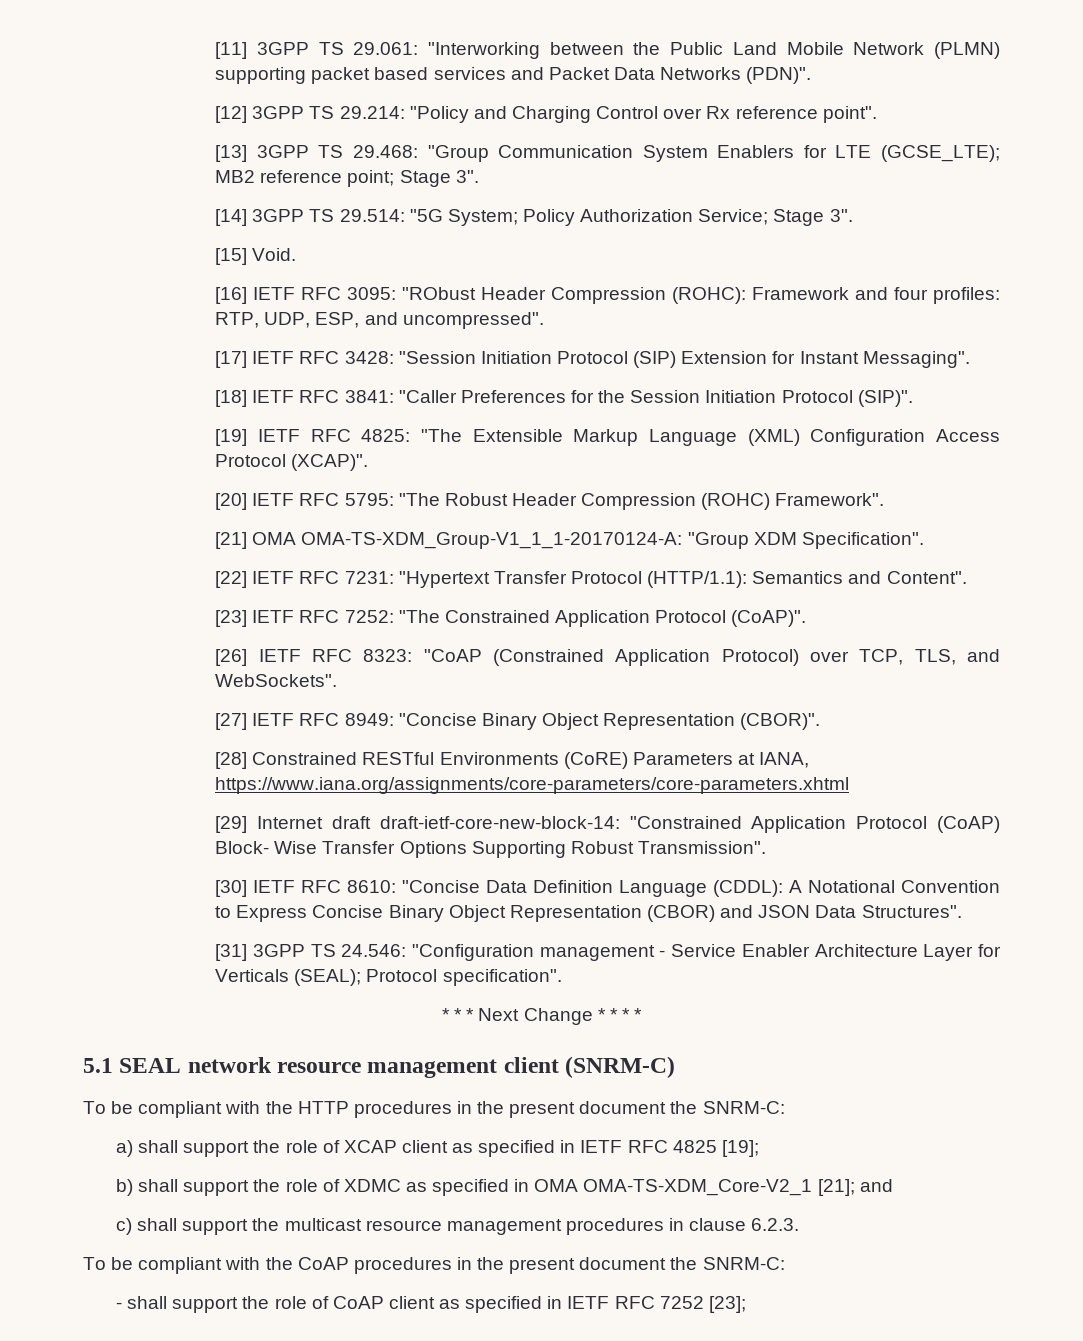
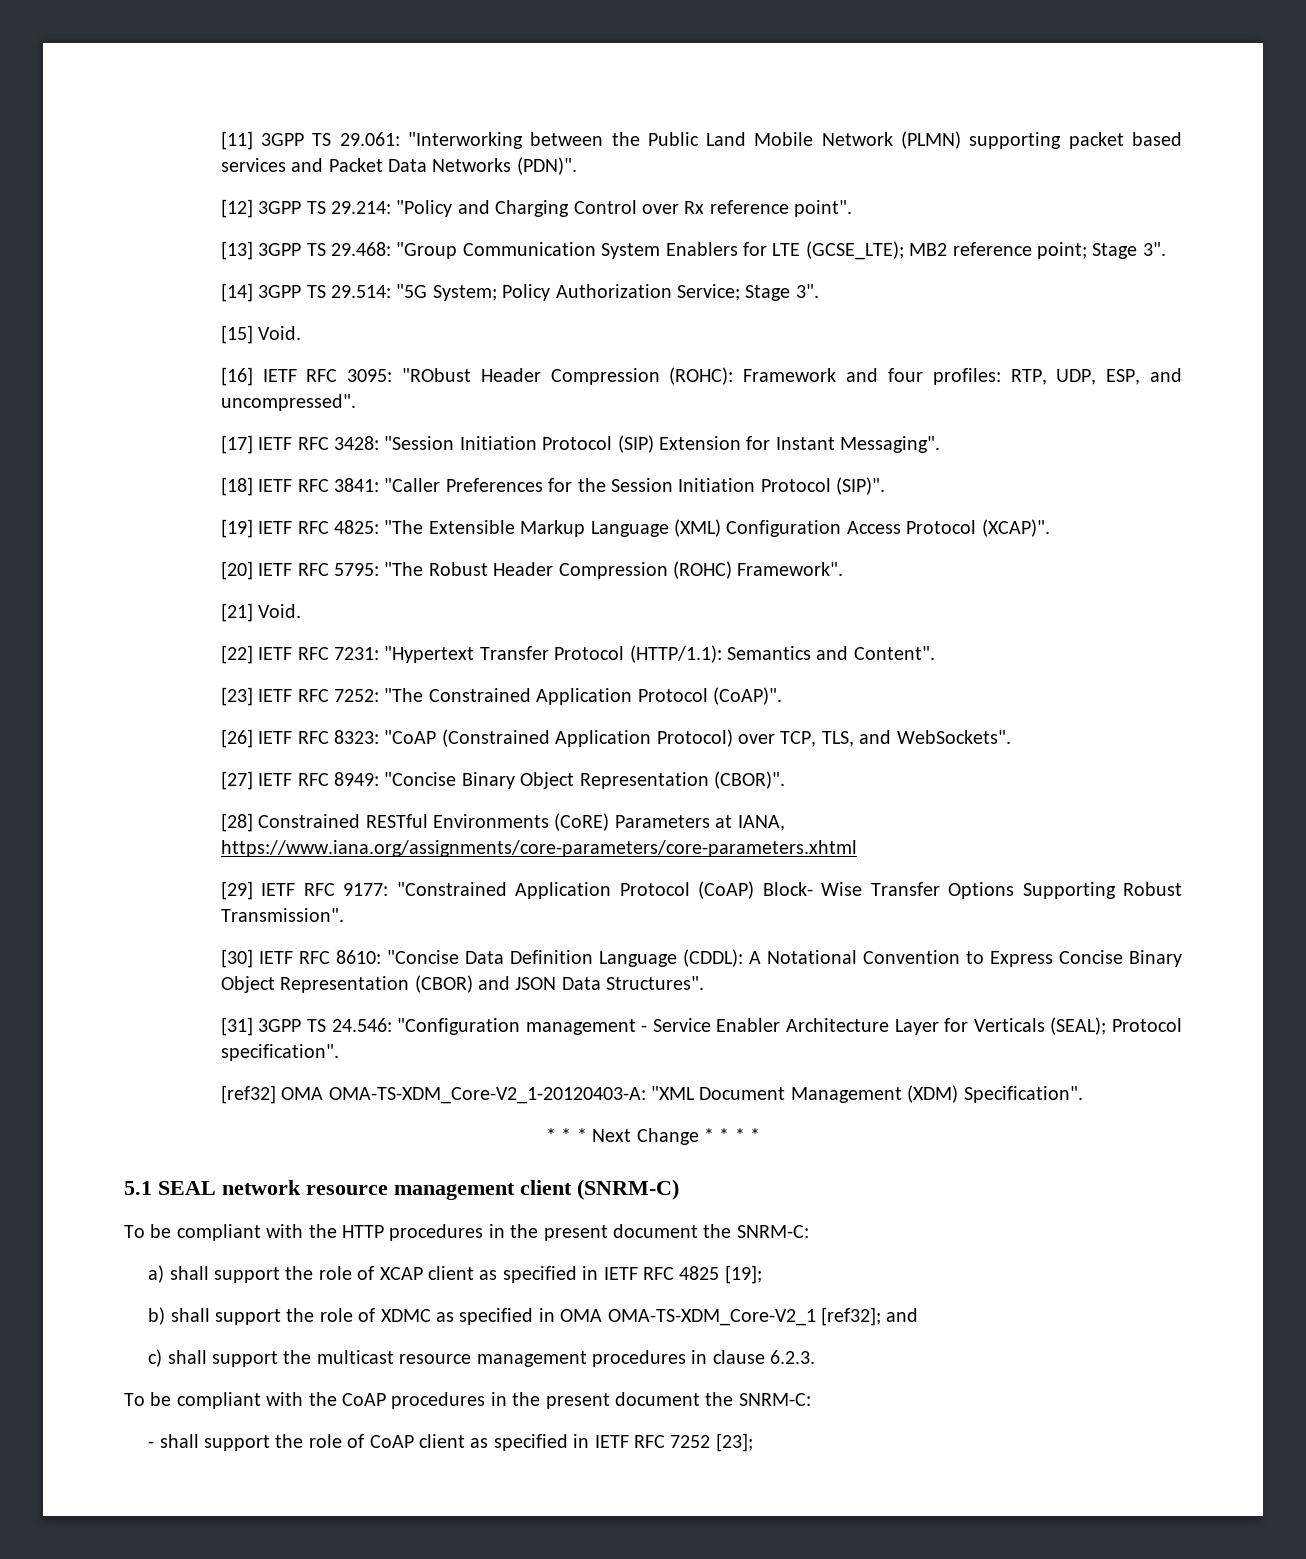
- [21] OMA OMA-TS-XDM_Group-V1_1_1-20170124-A: "Group XDM Specification".
+ [21] Void.
- [29] Internet draft draft-ietf-core-new-block-14: "Constrained Application Protocol (CoAP) Block- Wise Transfer Options Supporting Robust Transmission".
+ [29] IETF RFC 9177: "Constrained Application Protocol (CoAP) Block- Wise Transfer Options Supporting Robust Transmission".
+ [ref32] OMA OMA-TS-XDM_Core-V2_1-20120403-A: "XML Document Management (XDM) Specification".
- b) shall support the role of XDMC as specified in OMA OMA-TS-XDM_Core-V2_1 [21]; and
+ b) shall support the role of XDMC as specified in OMA OMA-TS-XDM_Core-V2_1 [ref32]; and

